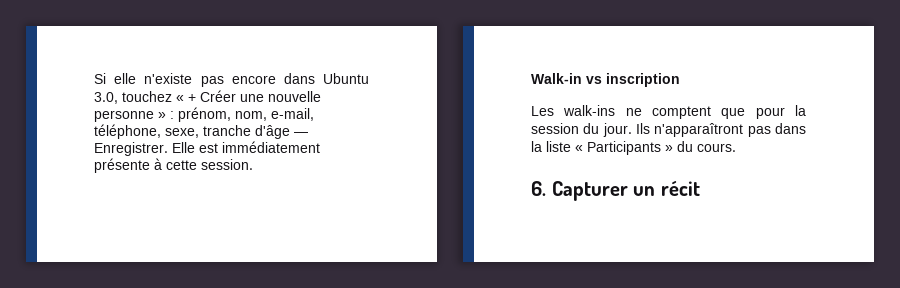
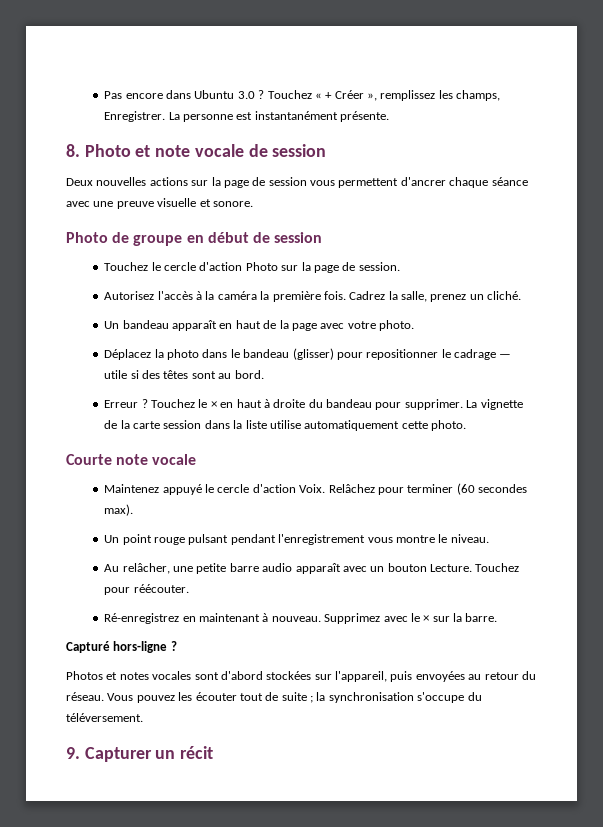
- Si elle n'existe pas encore dans Ubuntu 3.0, touchez « + Créer une nouvelle personne » : prénom, nom, e-mail, téléphone, sexe, tranche d'âge — Enregistrer. Elle est immédiatement présente à cette session.
- Walk-in vs inscription
- Les walk-ins ne comptent que pour la session du jour. Ils n'apparaîtront pas dans la liste « Participants » du cours.
- 6. Capturer un récit
+ Pas encore dans Ubuntu 3.0 ? Touchez « + Créer », remplissez les champs, Enregistrer. La personne est instantanément présente.
+ 8. Photo et note vocale de session
+ Deux nouvelles actions sur la page de session vous permettent d'ancrer chaque séance avec une preuve visuelle et sonore.
+ Photo de groupe en début de session
+ Touchez le cercle d'action Photo sur la page de session.
+ Autorisez l'accès à la caméra la première fois. Cadrez la salle, prenez un cliché.
+ Un bandeau apparaît en haut de la page avec votre photo.
+ Déplacez la photo dans le bandeau (glisser) pour repositionner le cadrage — utile si des têtes sont au bord.
+ Erreur ? Touchez le × en haut à droite du bandeau pour supprimer. La vignette de la carte session dans la liste utilise automatiquement cette photo.
+ Courte note vocale
+ Maintenez appuyé le cercle d'action Voix. Relâchez pour terminer (60 secondes max).
+ Un point rouge pulsant pendant l'enregistrement vous montre le niveau.
+ Au relâcher, une petite barre audio apparaît avec un bouton Lecture. Touchez pour réécouter.
+ Ré-enregistrez en maintenant à nouveau. Supprimez avec le × sur la barre.
+ Capturé hors-ligne ?
+ Photos et notes vocales sont d'abord stockées sur l'appareil, puis envoyées au retour du réseau. Vous pouvez les écouter tout de suite ; la synchronisation s'occupe du téléversement.
+ 9. Capturer un récit

